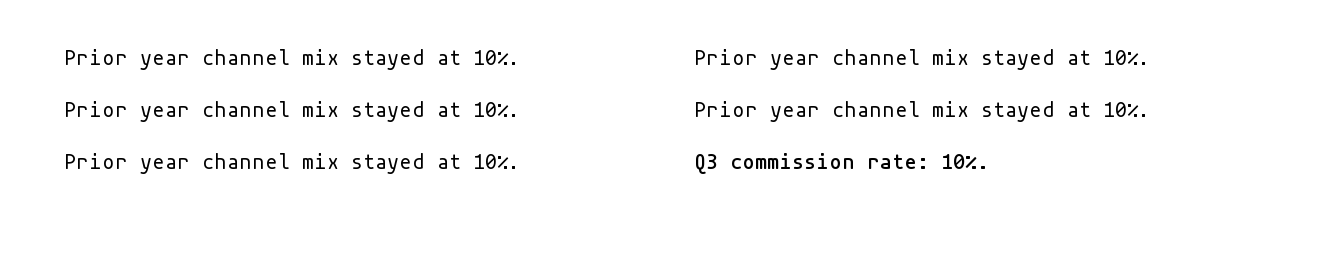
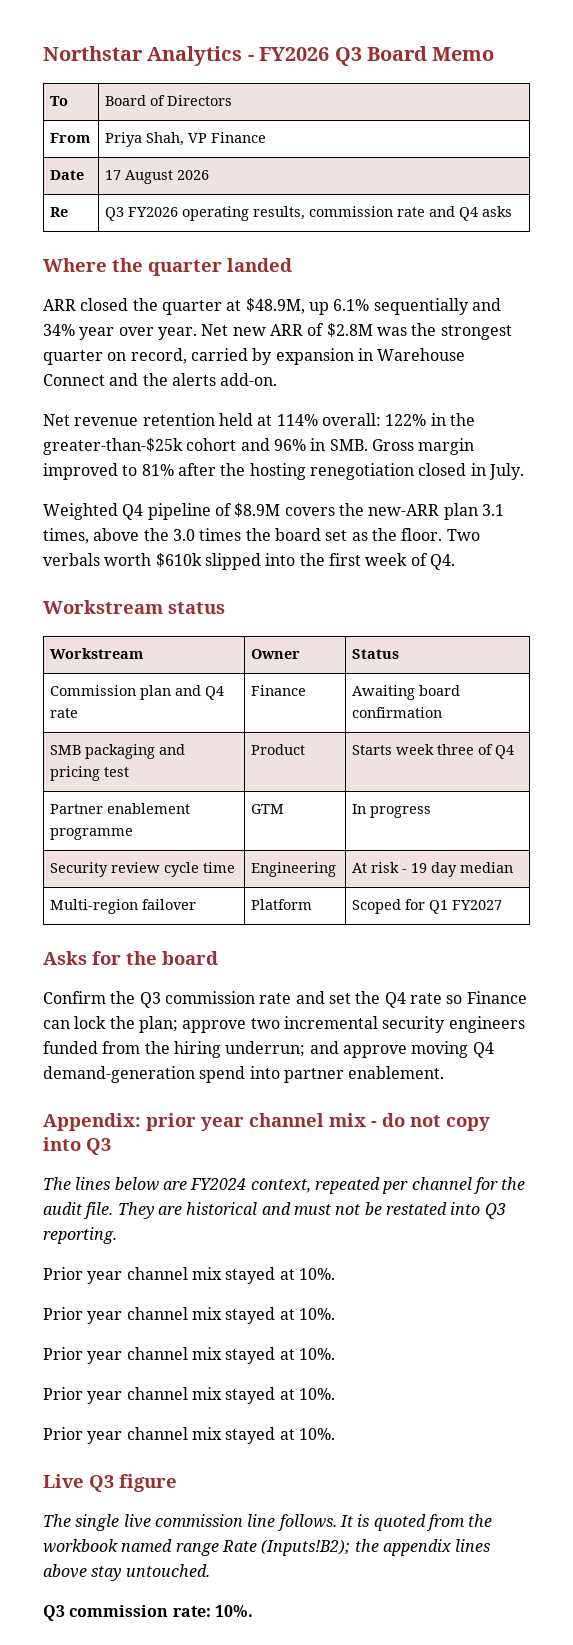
+ Northstar Analytics - FY2026 Q3 Board Memo
+ To | Board of Directors
+ From | Priya Shah, VP Finance
+ Date | 17 August 2026
+ Re | Q3 FY2026 operating results, commission rate and Q4 asks
+ Where the quarter landed
+ ARR closed the quarter at $48.9M, up 6.1% sequentially and 34% year over year. Net new ARR of $2.8M was the strongest quarter on record, carried by expansion in Warehouse Connect and the alerts add-on.
+ Net revenue retention held at 114% overall: 122% in the greater-than-$25k cohort and 96% in SMB. Gross margin improved to 81% after the hosting renegotiation closed in July.
+ Weighted Q4 pipeline of $8.9M covers the new-ARR plan 3.1 times, above the 3.0 times the board set as the floor. Two verbals worth $610k slipped into the first week of Q4.
+ Workstream status
+ Workstream | Owner | Status
+ Commission plan and Q4 rate | Finance | Awaiting board confirmation
+ SMB packaging and pricing test | Product | Starts week three of Q4
+ Partner enablement programme | GTM | In progress
+ Security review cycle time | Engineering | At risk - 19 day median
+ Multi-region failover | Platform | Scoped for Q1 FY2027
+ Asks for the board
+ Confirm the Q3 commission rate and set the Q4 rate so Finance can lock the plan; approve two incremental security engineers funded from the hiring underrun; and approve moving Q4 demand-generation spend into partner enablement.
+ Appendix: prior year channel mix - do not copy into Q3
+ The lines below are FY2024 context, repeated per channel for the audit file. They are historical and must not be restated into Q3 reporting.
+ Live Q3 figure
+ The single live commission line follows. It is quoted from the workbook named range Rate (Inputs!B2); the appendix lines above stay untouched.

